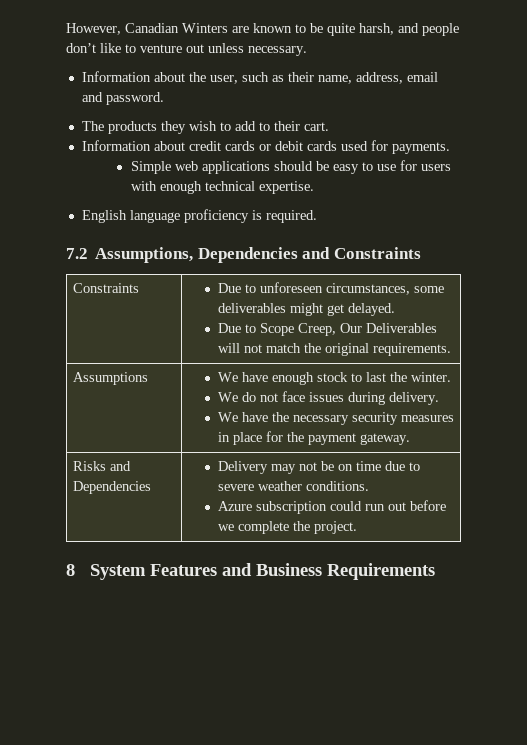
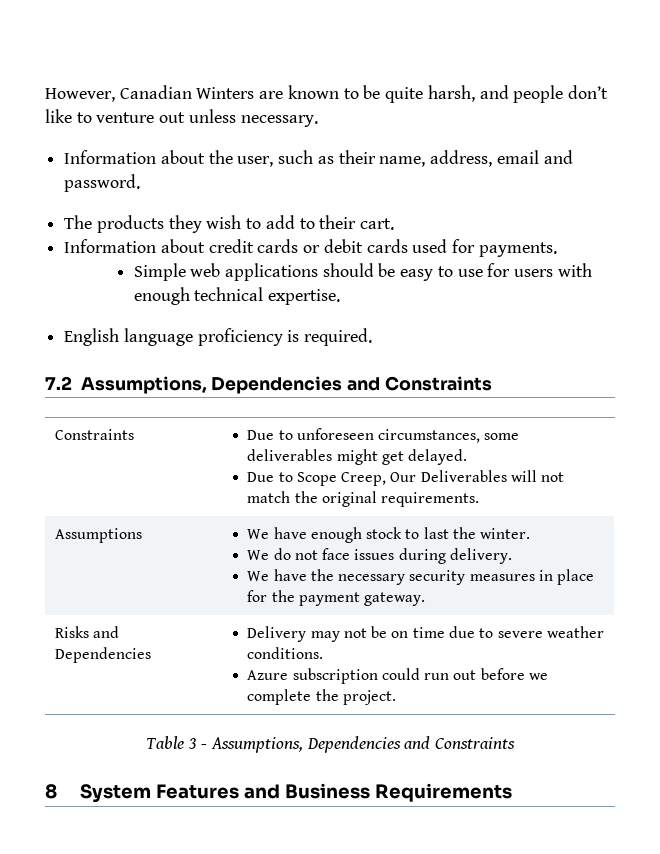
+ Table 3 - Assumptions, Dependencies and Constraints

